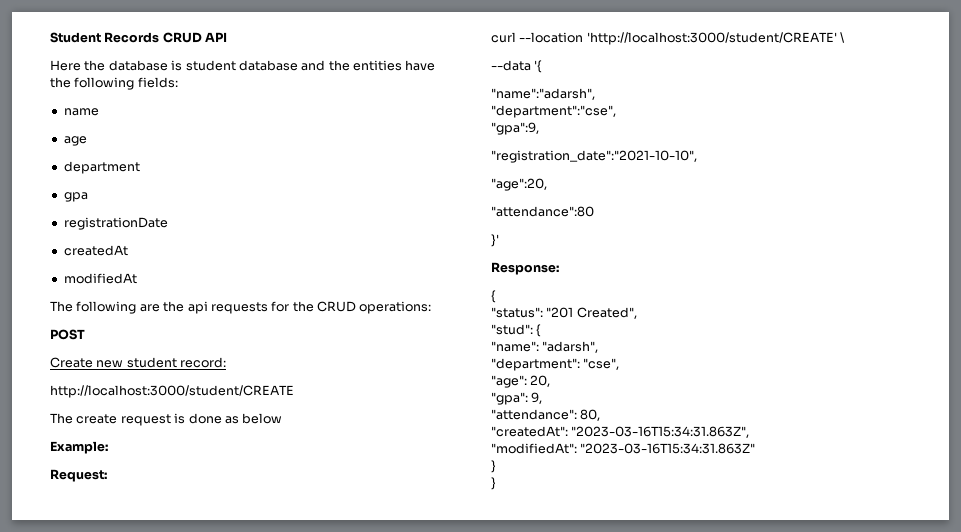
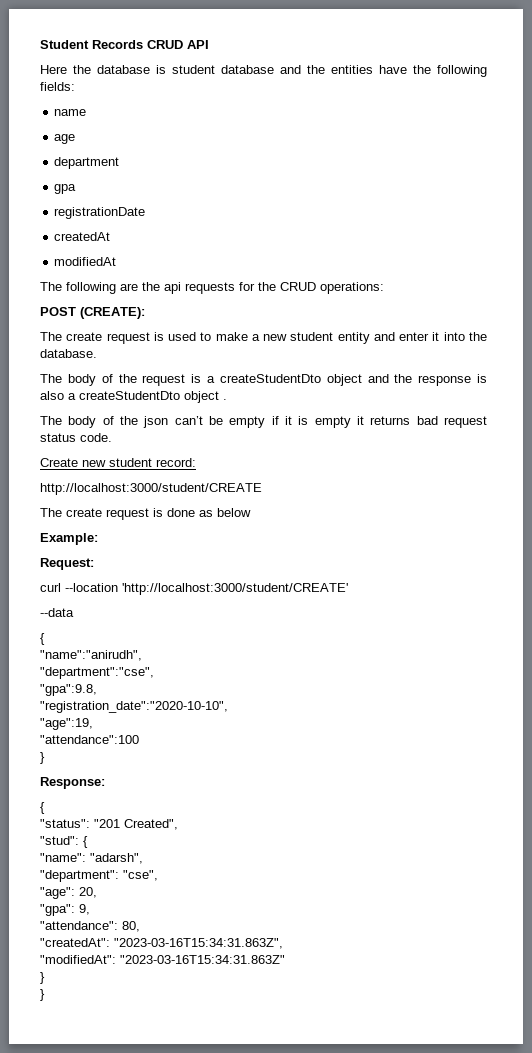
- POST
+ POST (CREATE):
+ The create request is used to make a new student entity and enter it into the database.
+ The body of the request is a createStudentDto object and the response is also a createStudentDto object .
+ The body of the json can’t be empty if it is empty it returns bad request status code.
- curl --location 'http://localhost:3000/student/CREATE' \
+ curl --location 'http://localhost:3000/student/CREATE'
- --data '{
- "name":"adarsh",
+ --data
+ {
+ "name":"anirudh",
- "gpa":9,
- "registration_date":"2021-10-10",
- "age":20,
- "attendance":80
- }'
+ "gpa":9.8,
+ "registration_date":"2020-10-10",
+ "age":19,
+ "attendance":100
+ }

